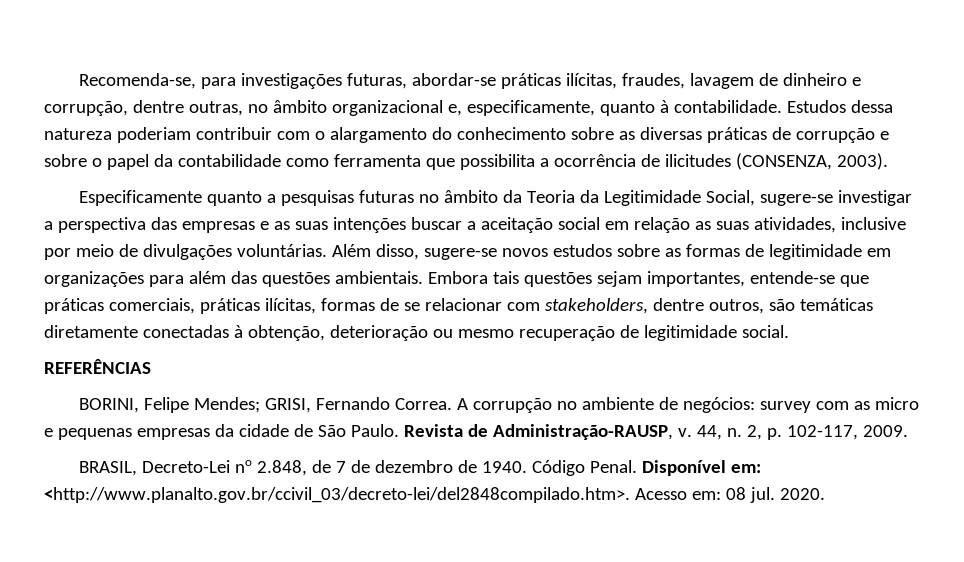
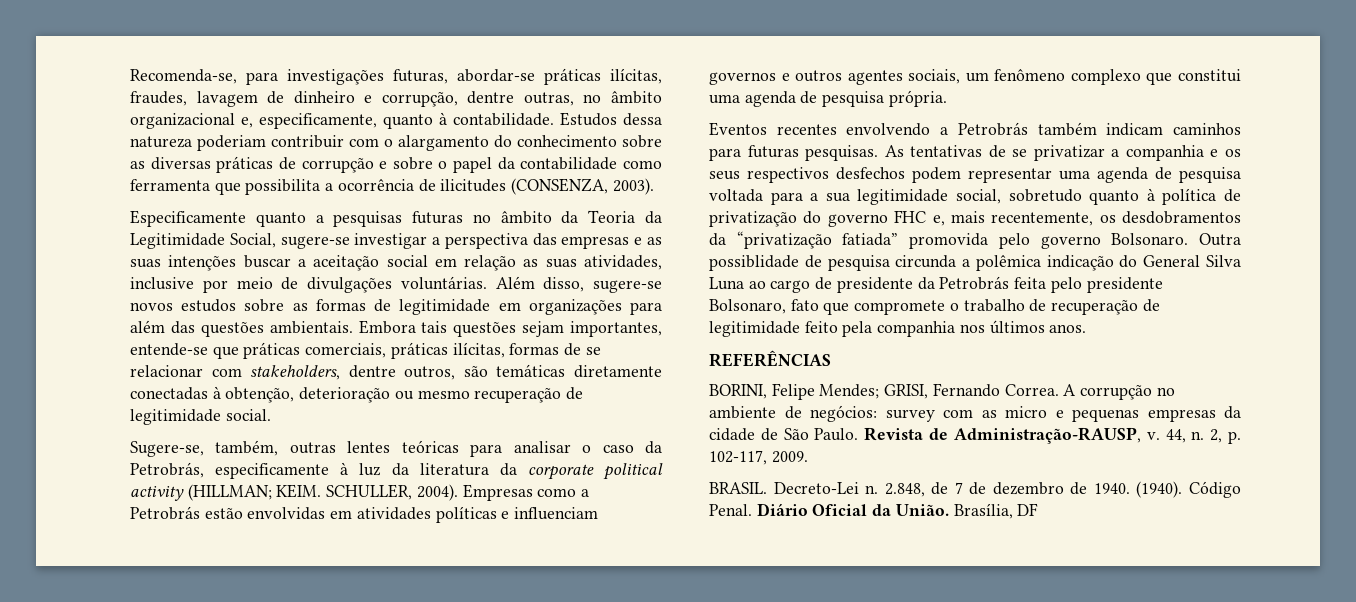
+ Sugere-se, também, outras lentes teóricas para analisar o caso da Petrobrás, especificamente à luz da literatura da corporate political activity (HILLMAN; KEIM. SCHULLER, 2004). Empresas como a Petrobrás estão envolvidas em atividades políticas e influenciam governos e outros agentes sociais, um fenômeno complexo que constitui uma agenda de pesquisa própria.
+ Eventos recentes envolvendo a Petrobrás também indicam caminhos para futuras pesquisas. As tentativas de se privatizar a companhia e os seus respectivos desfechos podem representar uma agenda de pesquisa voltada para a sua legitimidade social, sobretudo quanto à política de privatização do governo FHC e, mais recentemente, os desdobramentos da “privatização fatiada” promovida pelo governo Bolsonaro. Outra possiblidade de pesquisa circunda a polêmica indicação do General Silva Luna ao cargo de presidente da Petrobrás feita pelo presidente Bolsonaro, fato que compromete o trabalho de recuperação de legitimidade feito pela companhia nos últimos anos.
- BRASIL, Decreto-Lei no 2.848, de 7 de dezembro de 1940.
+ BRASIL. Decreto-Lei n. 2.848, de 7 de dezembro de 1940.
+ (1940).
- Disponível em: <http://www.planalto.gov.br/ccivil_03/decreto-lei/del2848compilado.htm>. Acesso em: 08 jul. 2020.
+ Diário Oficial da União. Brasília, DF

